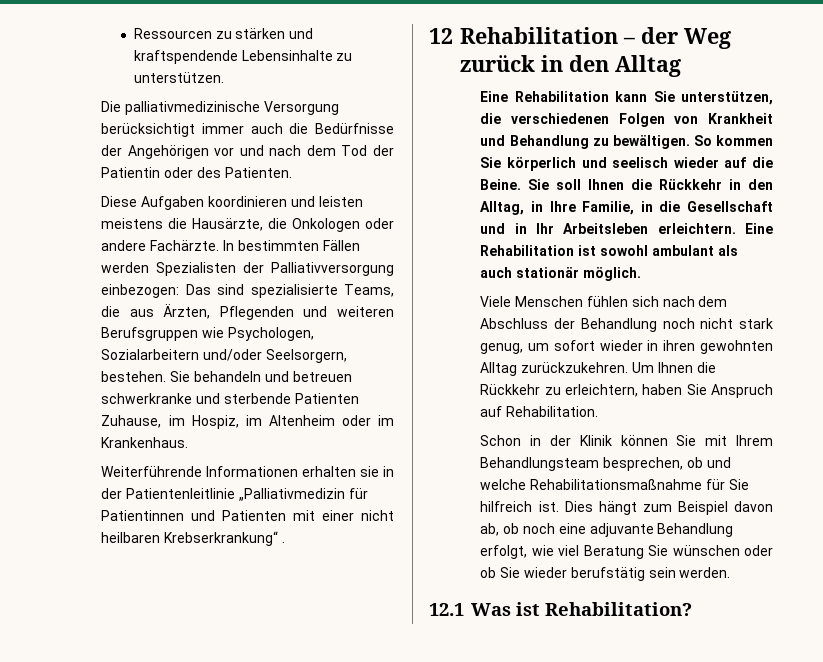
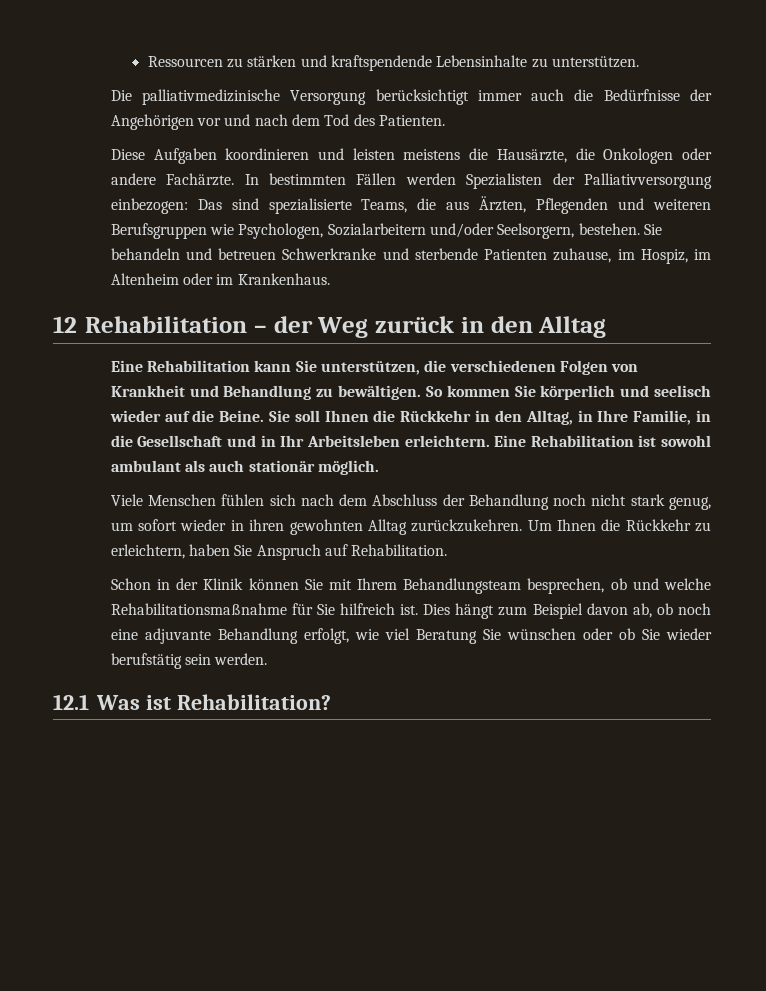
- Die palliativmedizinische Versorgung berücksichtigt immer auch die Bedürfnisse der Angehörigen vor und nach dem Tod der Patientin oder des Patienten.
+ Die palliativmedizinische Versorgung berücksichtigt immer auch die Bedürfnisse der Angehörigen vor und nach dem Tod des Patienten.
- Sie behandeln und betreuen schwerkranke und sterbende Patienten Zuhause, im Hospiz, im Altenheim oder im Krankenhaus.
+ Sie behandeln und betreuen Schwerkranke und sterbende Patienten zuhause, im Hospiz, im Altenheim oder im Krankenhaus.
- Weiterführende Informationen erhalten sie in der Patientenleitlinie „Palliativmedizin für Patientinnen und Patienten mit einer nicht heilbaren Krebserkrankung“ .

